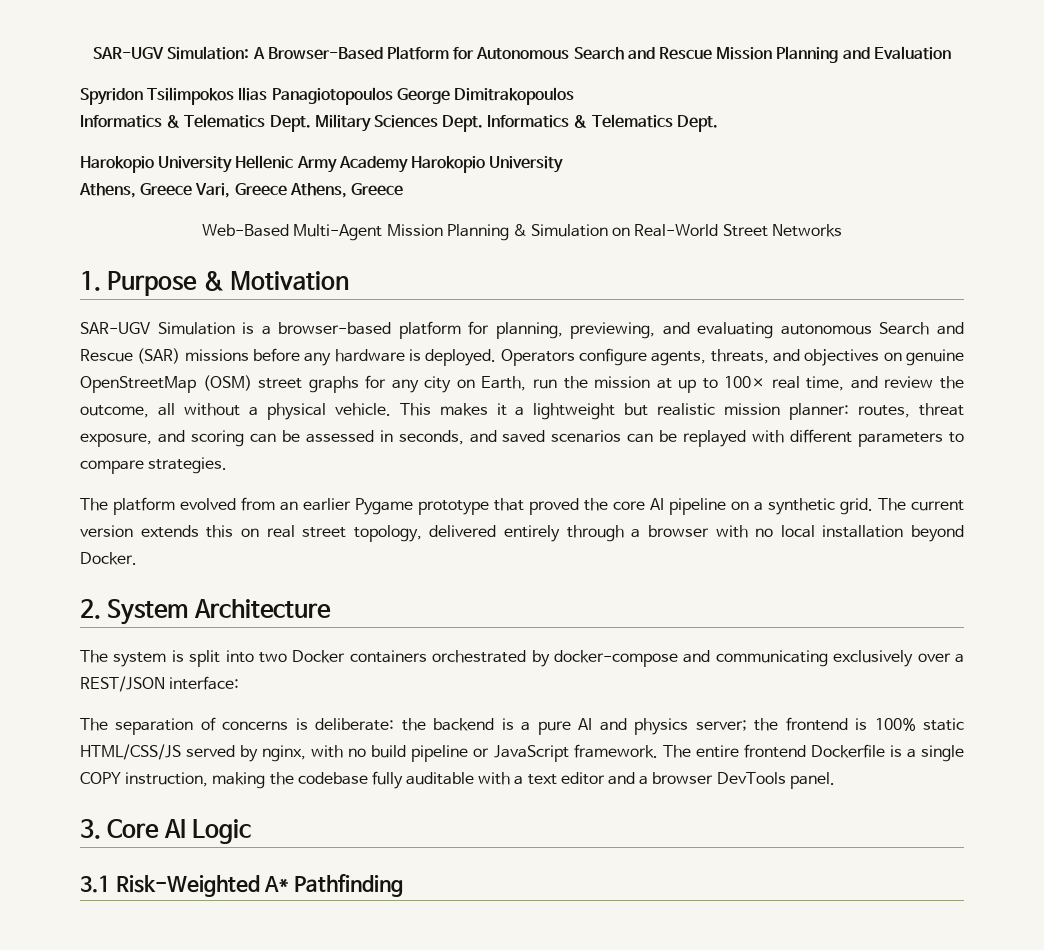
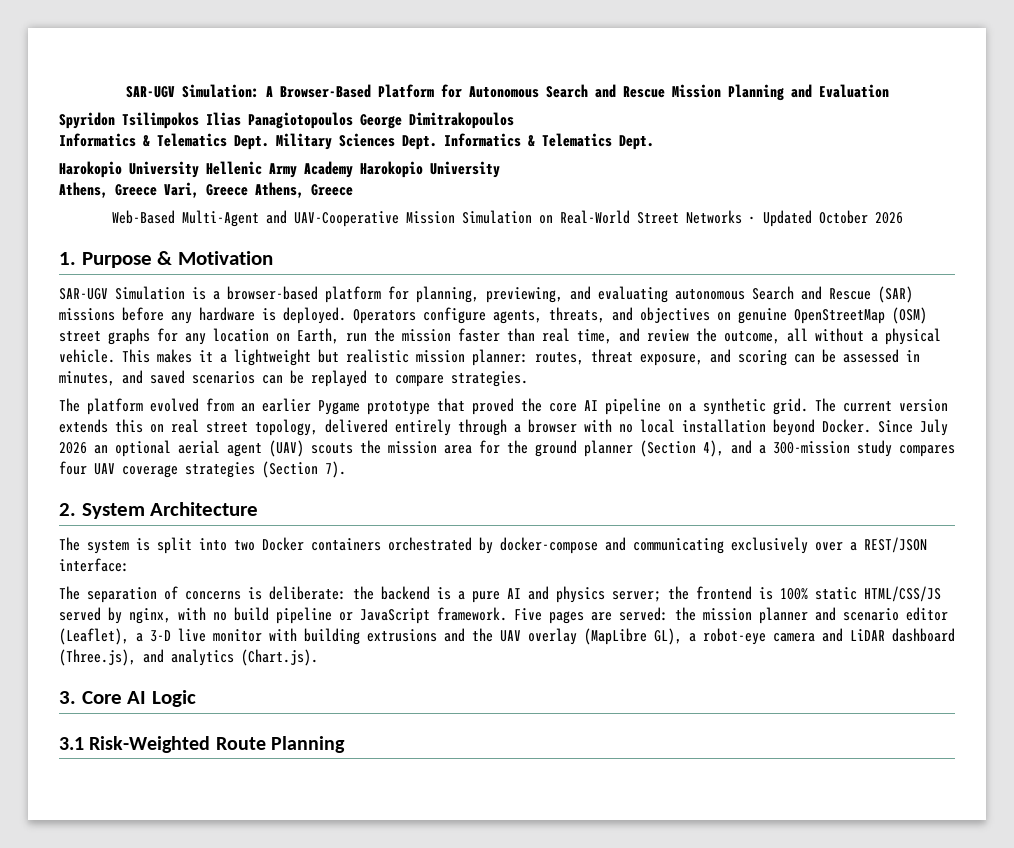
- Web-Based Multi-Agent Mission Planning & Simulation on Real-World Street Networks
+ Web-Based Multi-Agent and UAV-Cooperative Mission Simulation on Real-World Street Networks · Updated October 2026
- Operators configure agents, threats, and objectives on genuine OpenStreetMap (OSM) street graphs for any city on Earth, run the mission at up to 100× real time, and review the outcome, all without a physical vehicle.
+ Operators configure agents, threats, and objectives on genuine OpenStreetMap (OSM) street graphs for any location on Earth, run the mission faster than real time, and review the outcome, all without a physical vehicle.
- This makes it a lightweight but realistic mission planner: routes, threat exposure, and scoring can be assessed in seconds, and saved scenarios can be replayed with different parameters to compare strategies.
+ This makes it a lightweight but realistic mission planner: routes, threat exposure, and scoring can be assessed in minutes, and saved scenarios can be replayed to compare strategies.
+ Since July 2026 an optional aerial agent (UAV) scouts the mission area for the ground planner (Section 4), and a 300-mission study compares four UAV coverage strategies (Section 7).
- The entire frontend Dockerfile is a single COPY instruction, making the codebase fully auditable with a text editor and a browser DevTools panel.
+ Five pages are served: the mission planner and scenario editor (Leaflet), a 3-D live monitor with building extrusions and the UAV overlay (MapLibre GL), a robot-eye camera and LiDAR dashboard (Three.js), and analytics (Chart.js).
- 3.1 Risk-Weighted A* Pathfinding
+ 3.1 Risk-Weighted Route Planning

